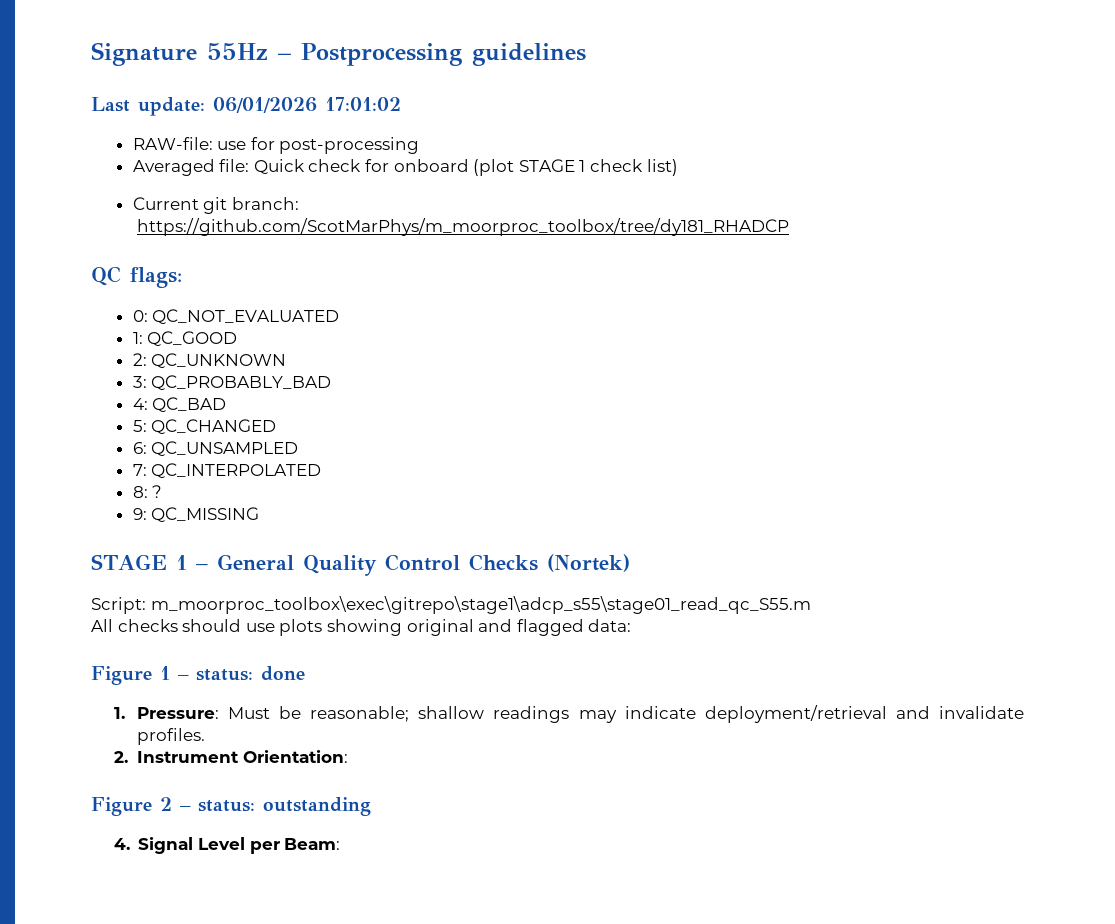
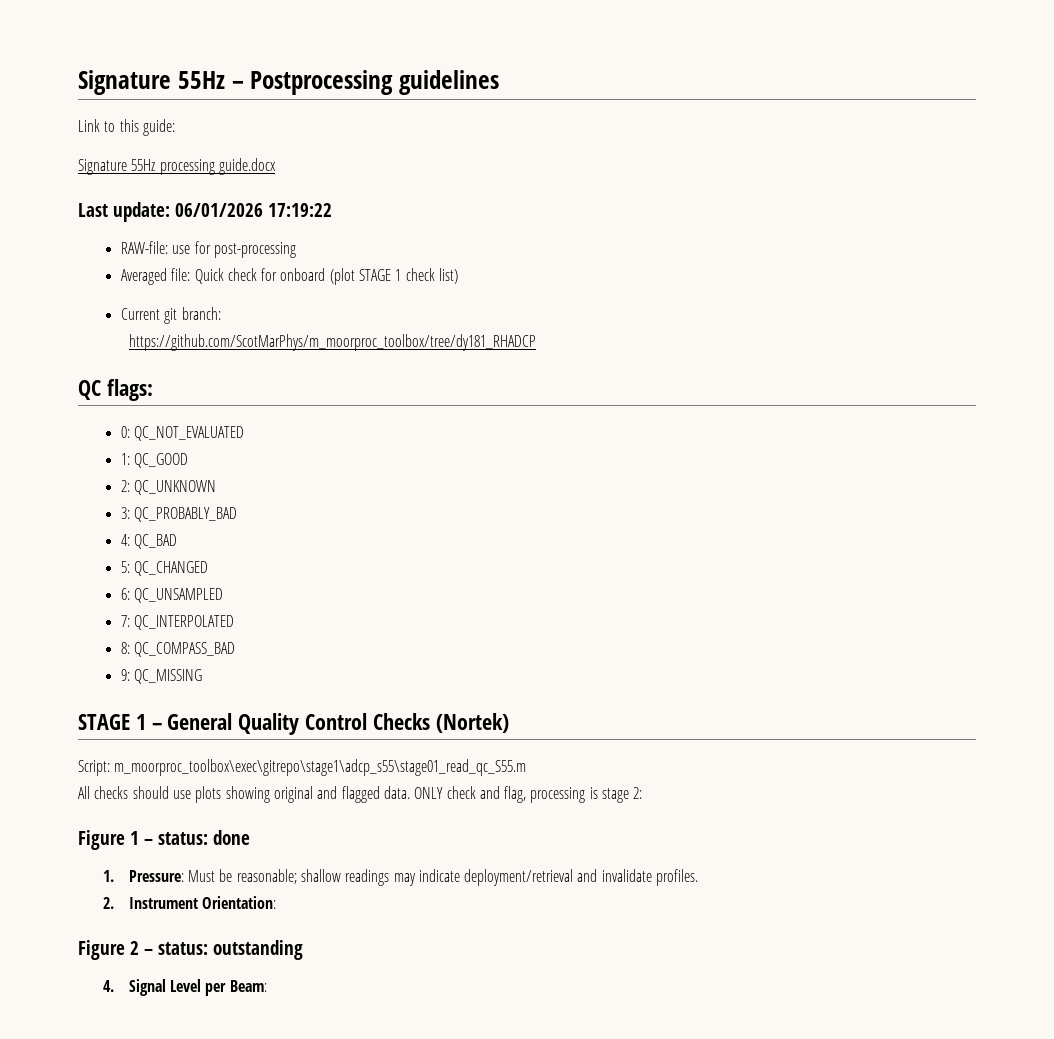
+ Link to this guide:
+ Signature 55Hz processing guide.docx
- Last update: 06/01/2026 17:01:02
+ Last update: 06/01/2026 17:19:22
- 8: ?
+ 8: QC_COMPASS_BAD
- All checks should use plots showing original and flagged data:
+ All checks should use plots showing original and flagged data. ONLY check and flag, processing is stage 2:

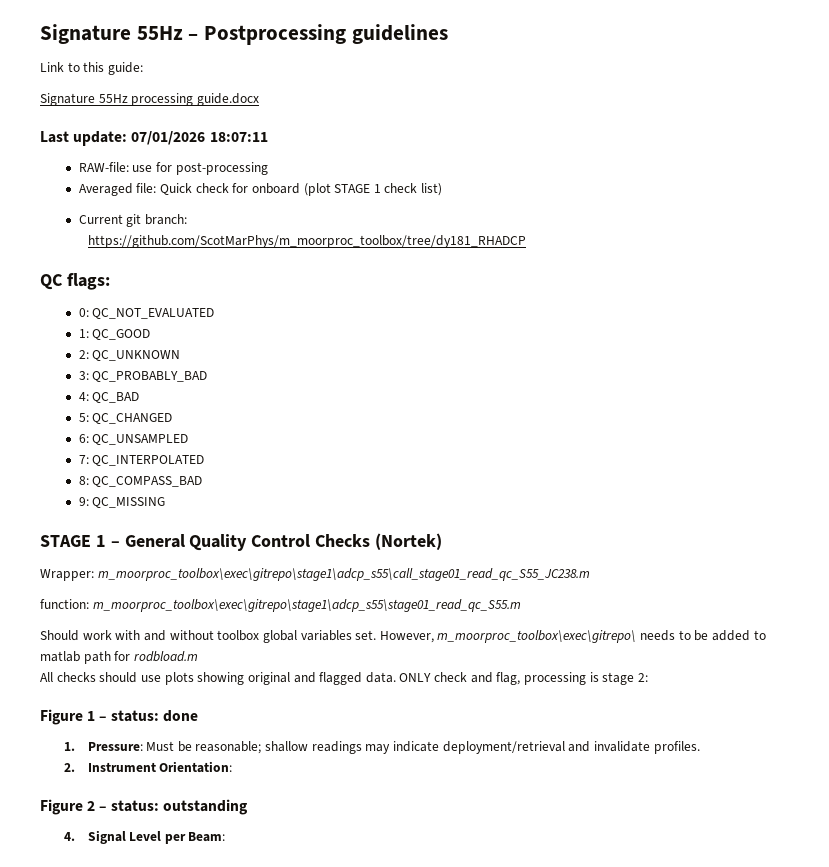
- Last update: 06/01/2026 17:19:22
+ Last update: 07/01/2026 18:07:11
- Script: m_moorproc_toolbox\exec\gitrepo\stage1\adcp_s55\stage01_read_qc_S55.m
+ Wrapper: m_moorproc_toolbox\exec\gitrepo\stage1\adcp_s55\call_stage01_read_qc_S55_JC238.m
+ function: m_moorproc_toolbox\exec\gitrepo\stage1\adcp_s55\stage01_read_qc_S55.m
+ Should work with and without toolbox global variables set. However, m_moorproc_toolbox\exec\gitrepo\ needs to be added to matlab path for rodbload.m

